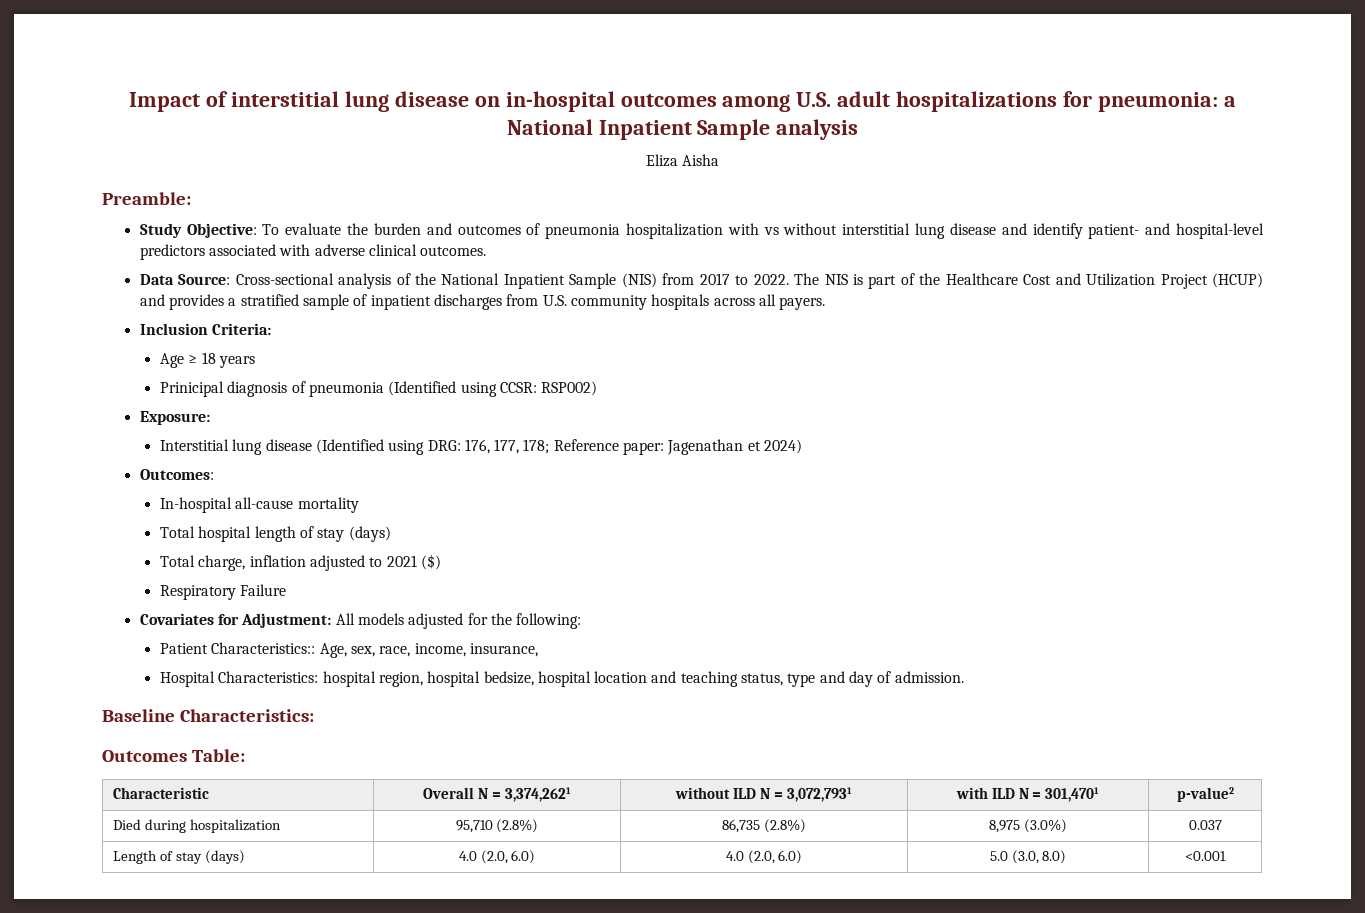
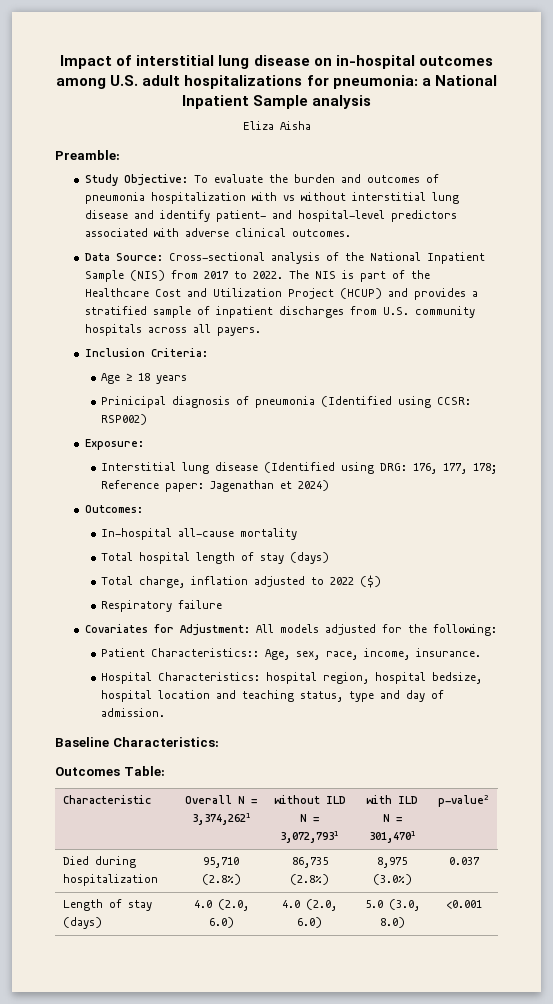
- Total charge, inflation adjusted to 2021 ($)
+ Total charge, inflation adjusted to 2022 ($)
- Respiratory Failure
+ Respiratory failure
- Patient Characteristics:: Age, sex, race, income, insurance,
+ Patient Characteristics:: Age, sex, race, income, insurance.

